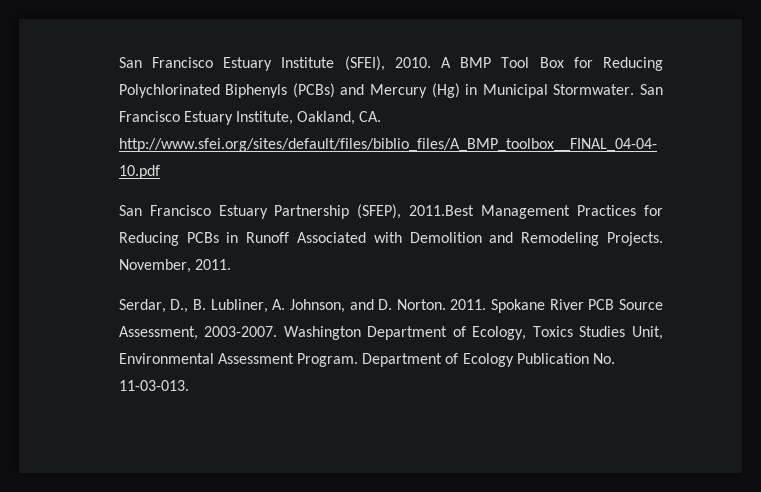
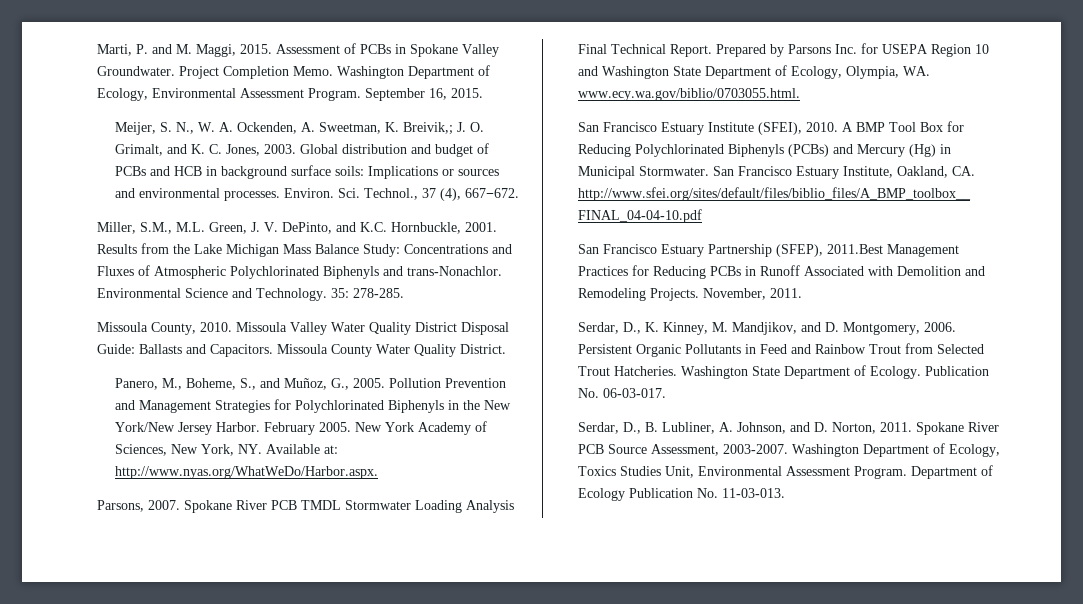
+ Marti, P. and M. Maggi, 2015. Assessment of PCBs in Spokane Valley Groundwater. Project Completion Memo. Washington Department of Ecology, Environmental Assessment Program. September 16, 2015.
+ Meijer, S. N., W. A. Ockenden, A. Sweetman, K. Breivik,; J. O. Grimalt, and K. C. Jones, 2003. Global distribution and budget of PCBs and HCB in background surface soils: Implications or sources and environmental processes. Environ. Sci. Technol., 37 (4), 667−672.
+ Miller, S.M., M.L. Green, J. V. DePinto, and K.C. Hornbuckle, 2001. Results from the Lake Michigan Mass Balance Study: Concentrations and Fluxes of Atmospheric Polychlorinated Biphenyls and trans-Nonachlor. Environmental Science and Technology. 35: 278-285.
+ Missoula County, 2010. Missoula Valley Water Quality District Disposal Guide: Ballasts and Capacitors. Missoula County Water Quality District.
+ Panero, M., Boheme, S., and Muñoz, G., 2005. Pollution Prevention and Management Strategies for Polychlorinated Biphenyls in the New York/New Jersey Harbor. February 2005. New York Academy of Sciences, New York, NY. Available at: http://www.nyas.org/WhatWeDo/Harbor.aspx.
+ Parsons, 2007. Spokane River PCB TMDL Stormwater Loading Analysis Final Technical Report. Prepared by Parsons Inc. for USEPA Region 10 and Washington State Department of Ecology, Olympia, WA. www.ecy.wa.gov/biblio/0703055.html.
+ Serdar, D., K. Kinney, M. Mandjikov, and D. Montgomery, 2006. Persistent Organic Pollutants in Feed and Rainbow Trout from Selected Trout Hatcheries. Washington State Department of Ecology. Publication No. 06-03-017.
- Serdar, D., B. Lubliner, A. Johnson, and D. Norton. 2011.
+ Serdar, D., B. Lubliner, A. Johnson, and D. Norton, 2011.

